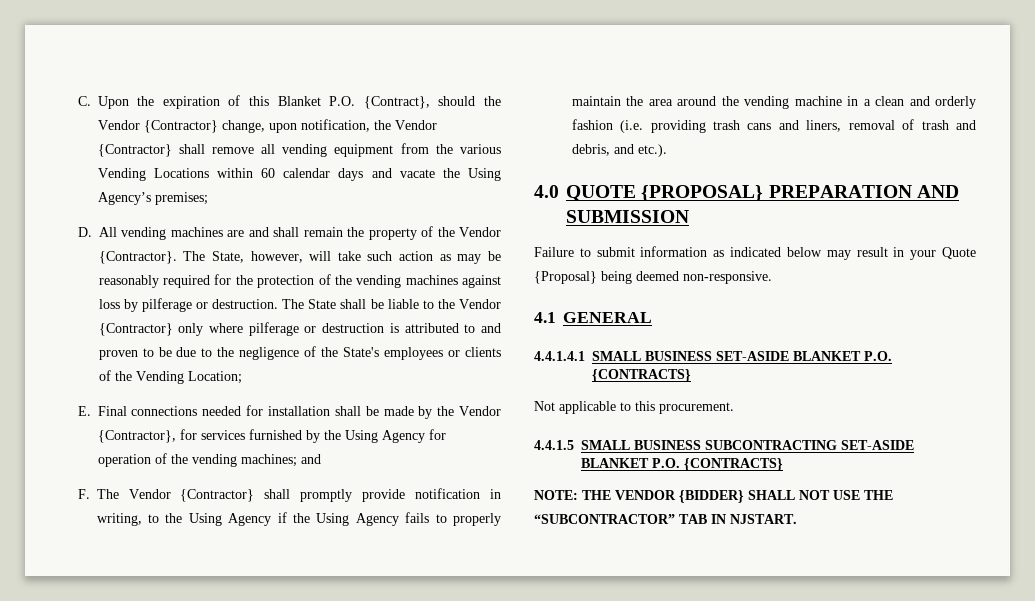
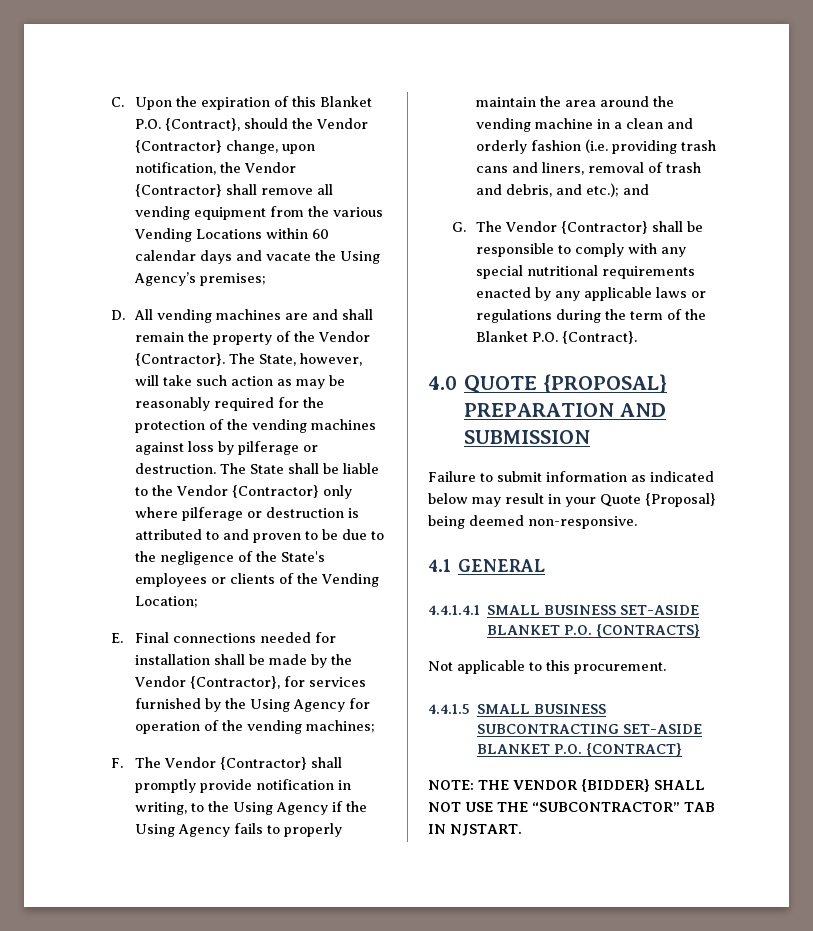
- E. Final connections needed for installation shall be made by the Vendor {Contractor}, for services furnished by the Using Agency for operation of the vending machines; and
+ E. Final connections needed for installation shall be made by the Vendor {Contractor}, for services furnished by the Using Agency for operation of the vending machines;
- F. The Vendor {Contractor} shall promptly provide notification in writing, to the Using Agency if the Using Agency fails to properly maintain the area around the vending machine in a clean and orderly fashion (i.e. providing trash cans and liners, removal of trash and debris, and etc.).
+ F. The Vendor {Contractor} shall promptly provide notification in writing, to the Using Agency if the Using Agency fails to properly maintain the area around the vending machine in a clean and orderly fashion (i.e. providing trash cans and liners, removal of trash and debris, and etc.); and
+ G. The Vendor {Contractor} shall be responsible to comply with any special nutritional requirements enacted by any applicable laws or regulations during the term of the Blanket P.O. {Contract}.
- 4.4.1.5 SMALL BUSINESS SUBCONTRACTING SET-ASIDE BLANKET P.O. {CONTRACTS}
+ 4.4.1.5 SMALL BUSINESS SUBCONTRACTING SET-ASIDE BLANKET P.O. {CONTRACT}

